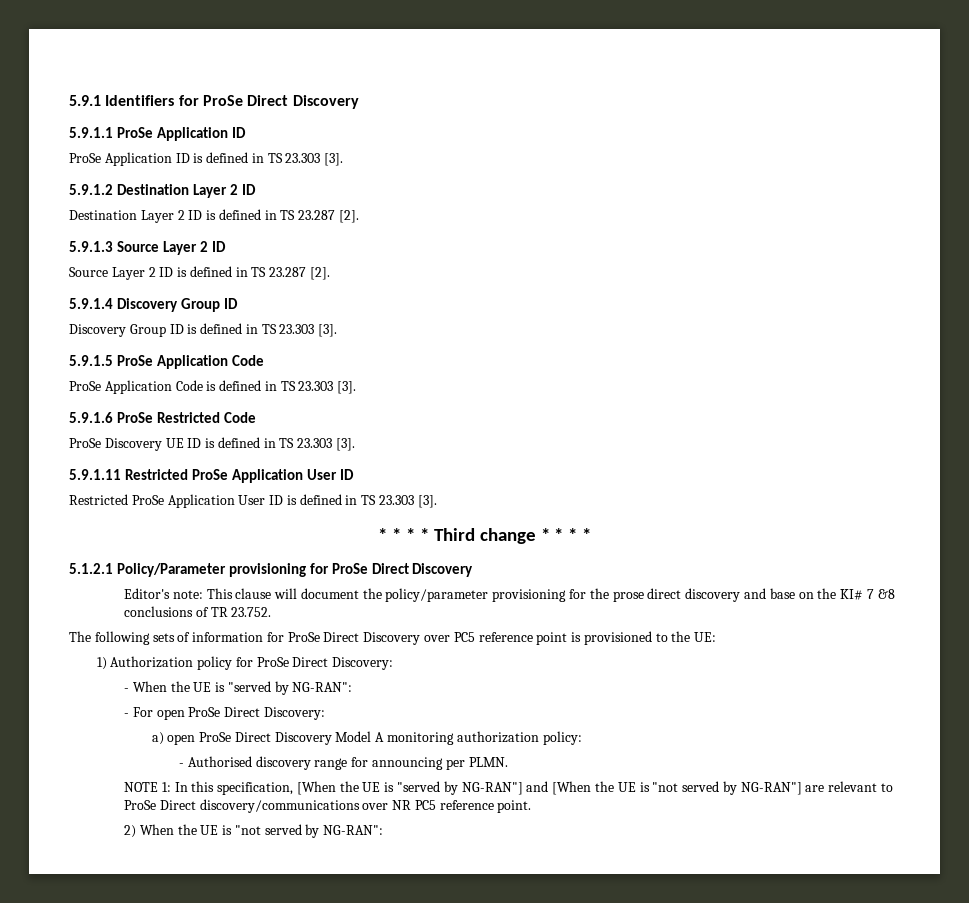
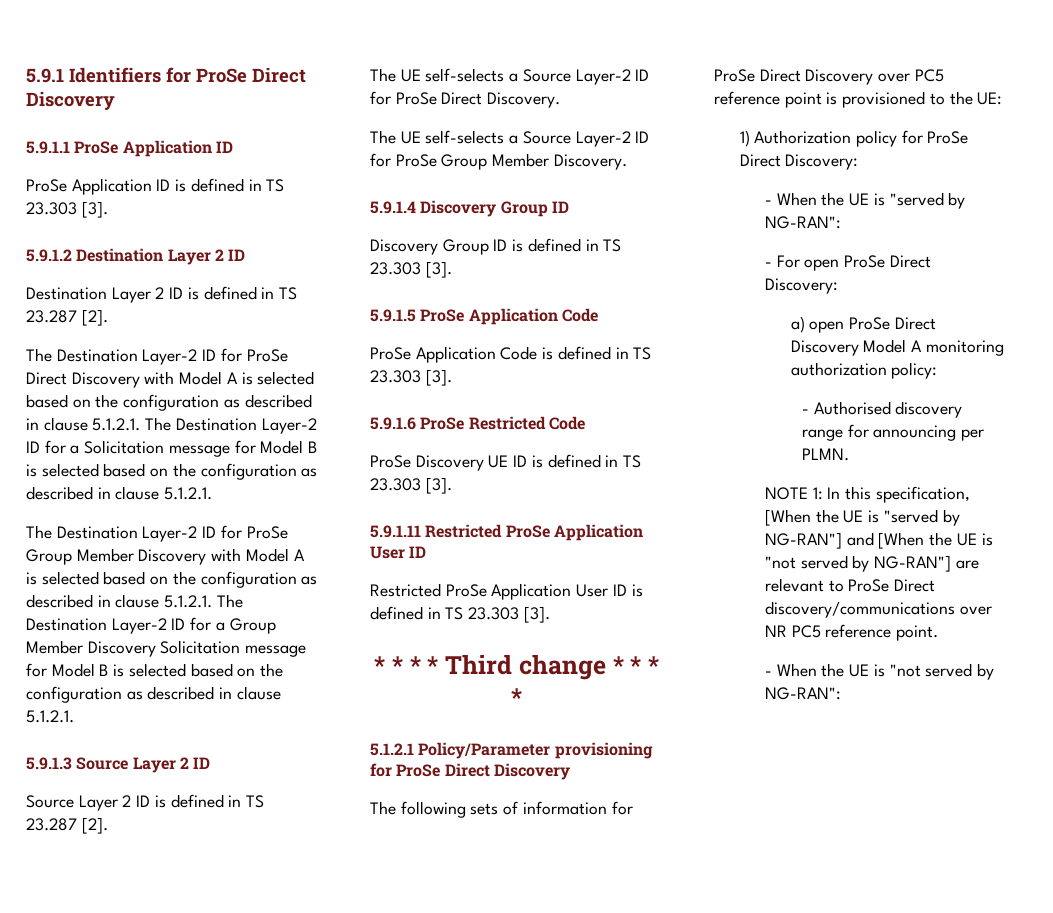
+ The Destination Layer-2 ID for ProSe Direct Discovery with Model A is selected based on the configuration as described in clause 5.1.2.1. The Destination Layer-2 ID for a Solicitation message for Model B is selected based on the configuration as described in clause 5.1.2.1.
+ The Destination Layer-2 ID for ProSe Group Member Discovery with Model A is selected based on the configuration as described in clause 5.1.2.1. The Destination Layer-2 ID for a Group Member Discovery Solicitation message for Model B is selected based on the configuration as described in clause 5.1.2.1.
+ The UE self-selects a Source Layer-2 ID for ProSe Direct Discovery.
+ The UE self-selects a Source Layer-2 ID for ProSe Group Member Discovery.
- Editor's note: This clause will document the policy/parameter provisioning for the prose direct discovery and base on the KI# 7 &8 conclusions of TR 23.752.
- 2) When the UE is "not served by NG-RAN":
+ - When the UE is "not served by NG-RAN":

